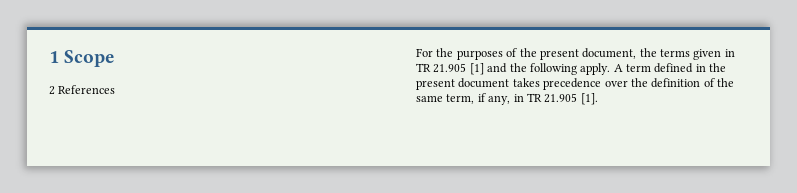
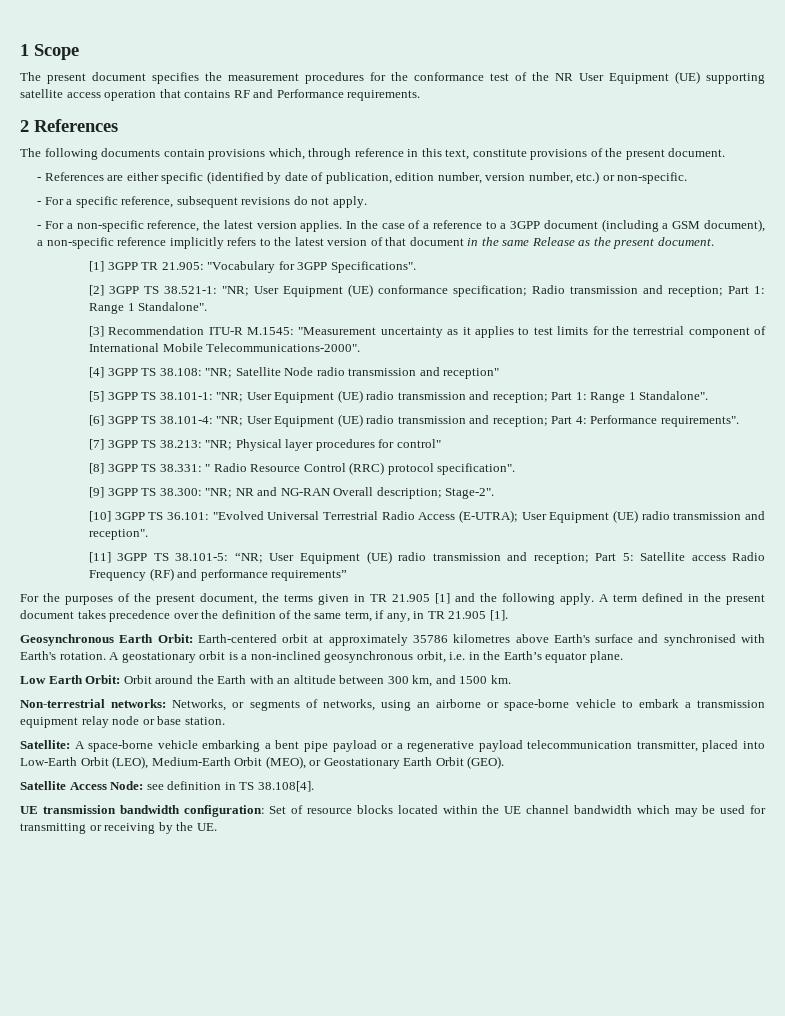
+ The present document specifies the measurement procedures for the conformance test of the NR User Equipment (UE) supporting satellite access operation that contains RF and Performance requirements.
  2 References
+ The following documents contain provisions which, through reference in this text, constitute provisions of the present document.
+ - References are either specific (identified by date of publication, edition number, version number, etc.) or non-specific.
+ - For a specific reference, subsequent revisions do not apply.
+ - For a non-specific reference, the latest version applies. In the case of a reference to a 3GPP document (including a GSM document), a non-specific reference implicitly refers to the latest version of that document in the same Release as the present document.
+ [1] 3GPP TR 21.905: "Vocabulary for 3GPP Specifications".
+ [2] 3GPP TS 38.521-1: "NR; User Equipment (UE) conformance specification; Radio transmission and reception; Part 1: Range 1 Standalone".
+ [3] Recommendation ITU-R M.1545: "Measurement uncertainty as it applies to test limits for the terrestrial component of International Mobile Telecommunications-2000".
+ [4] 3GPP TS 38.108: "NR; Satellite Node radio transmission and reception"
+ [5] 3GPP TS 38.101-1: "NR; User Equipment (UE) radio transmission and reception; Part 1: Range 1 Standalone".
+ [6] 3GPP TS 38.101-4: "NR; User Equipment (UE) radio transmission and reception; Part 4: Performance requirements".
+ [7] 3GPP TS 38.213: "NR; Physical layer procedures for control"
+ [8] 3GPP TS 38.331: " Radio Resource Control (RRC) protocol specification".
+ [9] 3GPP TS 38.300: "NR; NR and NG-RAN Overall description; Stage-2".
+ [10] 3GPP TS 36.101: "Evolved Universal Terrestrial Radio Access (E-UTRA); User Equipment (UE) radio transmission and reception".
+ [11] 3GPP TS 38.101-5: “NR; User Equipment (UE) radio transmission and reception; Part 5: Satellite access Radio Frequency (RF) and performance requirements”
+ Geosynchronous Earth Orbit: Earth-centered orbit at approximately 35786 kilometres above Earth's surface and synchronised with Earth's rotation. A geostationary orbit is a non-inclined geosynchronous orbit, i.e. in the Earth’s equator plane.
+ Low Earth Orbit: Orbit around the Earth with an altitude between 300 km, and 1500 km.
+ Non-terrestrial networks: Networks, or segments of networks, using an airborne or space-borne vehicle to embark a transmission equipment relay node or base station.
+ Satellite: A space-borne vehicle embarking a bent pipe payload or a regenerative payload telecommunication transmitter, placed into Low-Earth Orbit (LEO), Medium-Earth Orbit (MEO), or Geostationary Earth Orbit (GEO).
+ Satellite Access Node: see definition in TS 38.108[4].
+ UE transmission bandwidth configuration: Set of resource blocks located within the UE channel bandwidth which may be used for transmitting or receiving by the UE.

